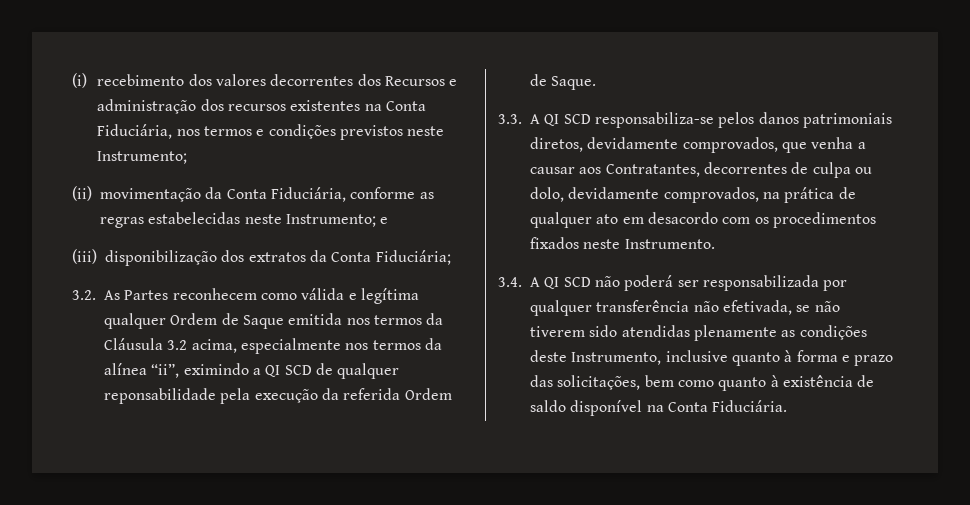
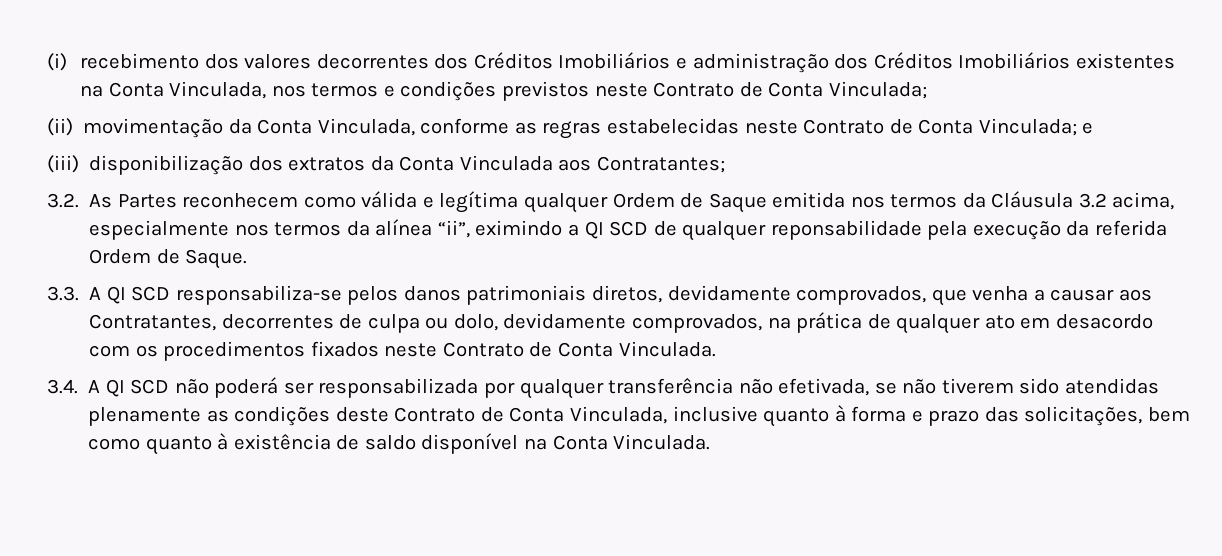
- (i) recebimento dos valores decorrentes dos Recursos e administração dos recursos existentes na Conta Fiduciária, nos termos e condições previstos neste Instrumento;
+ (i) recebimento dos valores decorrentes dos Créditos Imobiliários e administração dos Créditos Imobiliários existentes na Conta Vinculada, nos termos e condições previstos neste Contrato de Conta Vinculada;
- (ii) movimentação da Conta Fiduciária, conforme as regras estabelecidas neste Instrumento; e
+ (ii) movimentação da Conta Vinculada, conforme as regras estabelecidas neste Contrato de Conta Vinculada; e
- (iii) disponibilização dos extratos da Conta Fiduciária;
+ (iii) disponibilização dos extratos da Conta Vinculada aos Contratantes;
- 3.3. A QI SCD responsabiliza-se pelos danos patrimoniais diretos, devidamente comprovados, que venha a causar aos Contratantes, decorrentes de culpa ou dolo, devidamente comprovados, na prática de qualquer ato em desacordo com os procedimentos fixados neste Instrumento.
+ 3.3. A QI SCD responsabiliza-se pelos danos patrimoniais diretos, devidamente comprovados, que venha a causar aos Contratantes, decorrentes de culpa ou dolo, devidamente comprovados, na prática de qualquer ato em desacordo com os procedimentos fixados neste Contrato de Conta Vinculada.
- 3.4. A QI SCD não poderá ser responsabilizada por qualquer transferência não efetivada, se não tiverem sido atendidas plenamente as condições deste Instrumento, inclusive quanto à forma e prazo das solicitações, bem como quanto à existência de saldo disponível na Conta Fiduciária.
+ 3.4. A QI SCD não poderá ser responsabilizada por qualquer transferência não efetivada, se não tiverem sido atendidas plenamente as condições deste Contrato de Conta Vinculada, inclusive quanto à forma e prazo das solicitações, bem como quanto à existência de saldo disponível na Conta Vinculada.

